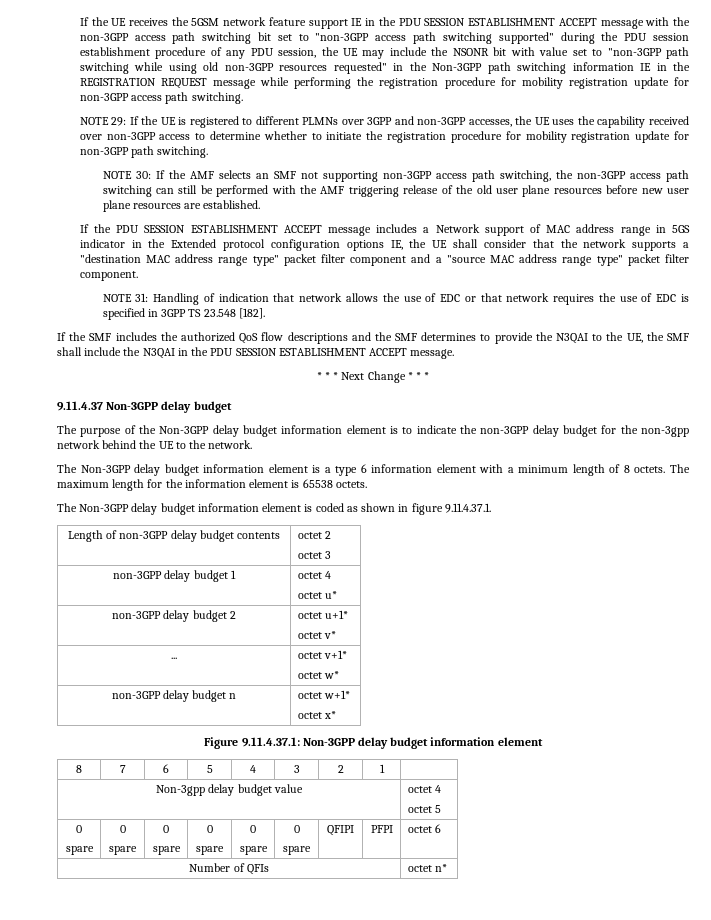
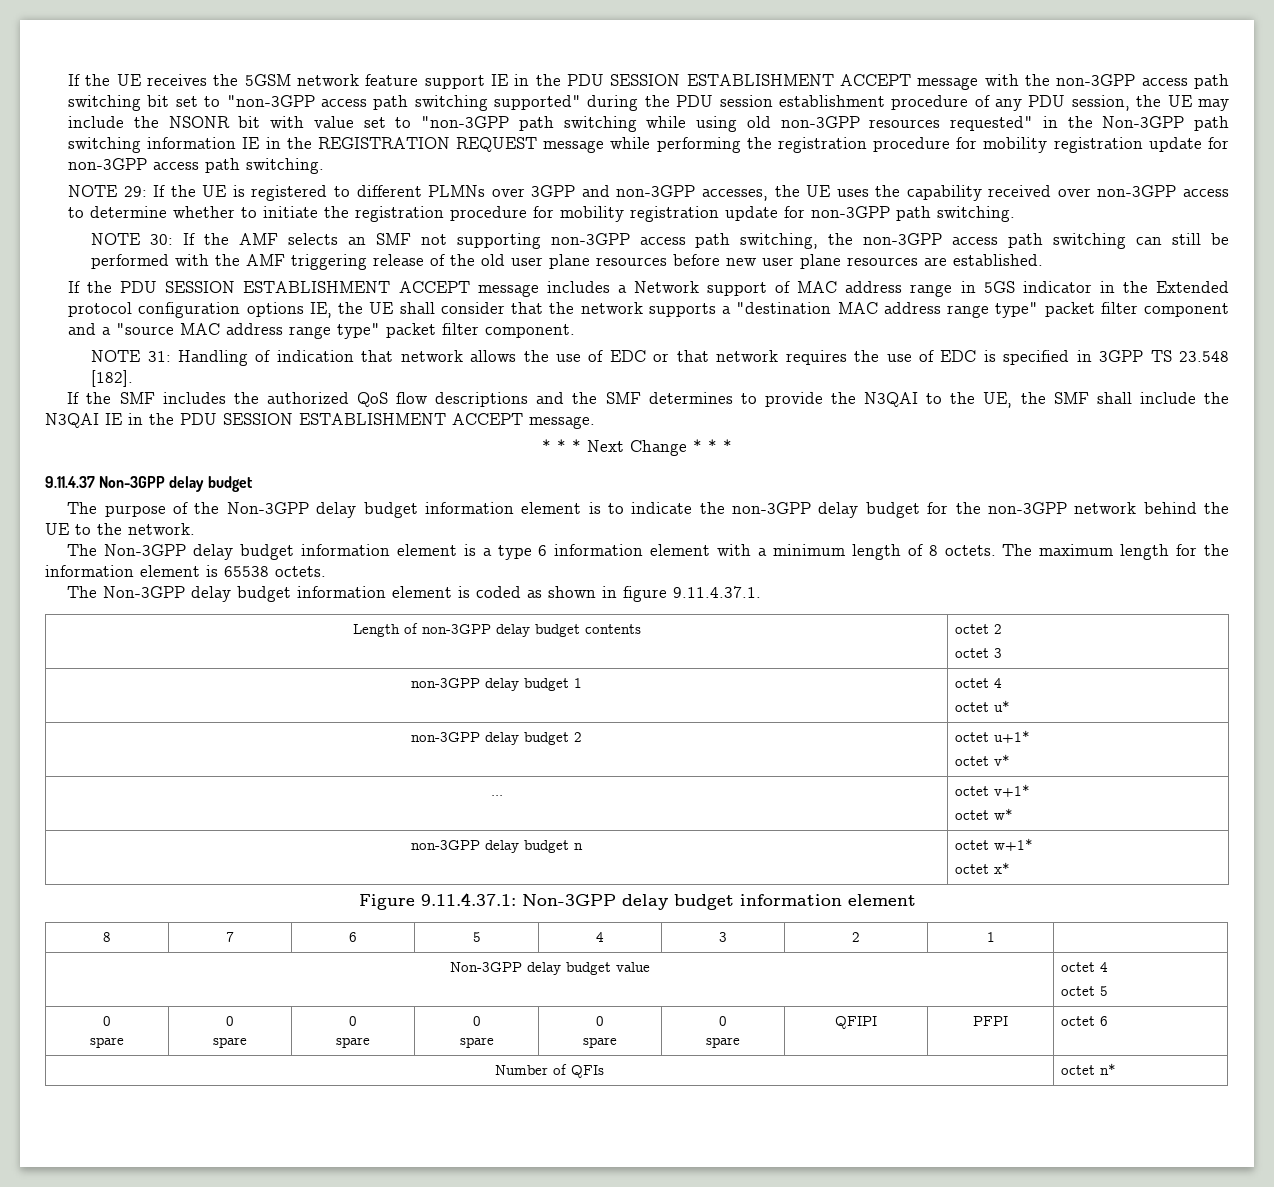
- If the SMF includes the authorized QoS flow descriptions and the SMF determines to provide the N3QAI to the UE, the SMF shall include the N3QAI in the PDU SESSION ESTABLISHMENT ACCEPT message.
+ If the SMF includes the authorized QoS flow descriptions and the SMF determines to provide the N3QAI to the UE, the SMF shall include the N3QAI IE in the PDU SESSION ESTABLISHMENT ACCEPT message.
- The purpose of the Non-3GPP delay budget information element is to indicate the non-3GPP delay budget for the non-3gpp network behind the UE to the network.
+ The purpose of the Non-3GPP delay budget information element is to indicate the non-3GPP delay budget for the non-3GPP network behind the UE to the network.
- Non-3gpp delay budget value | octet 4
+ Non-3GPP delay budget value | octet 4

